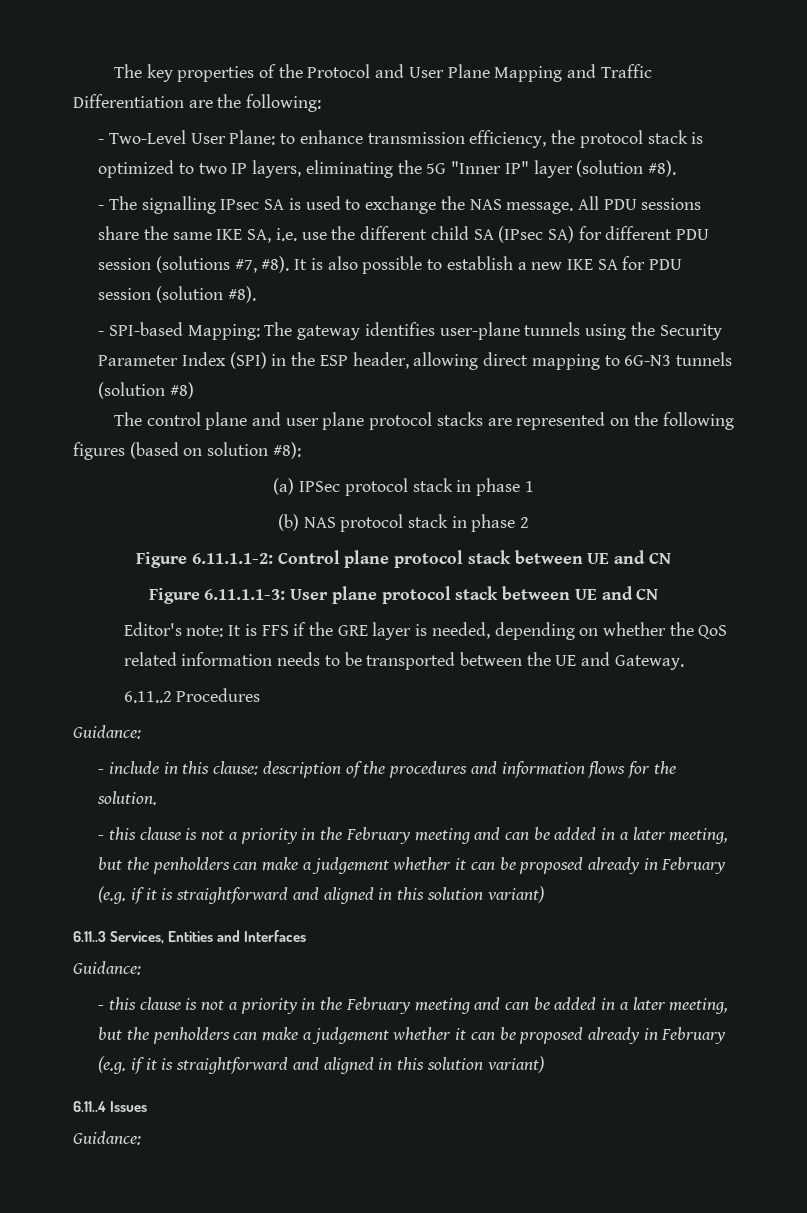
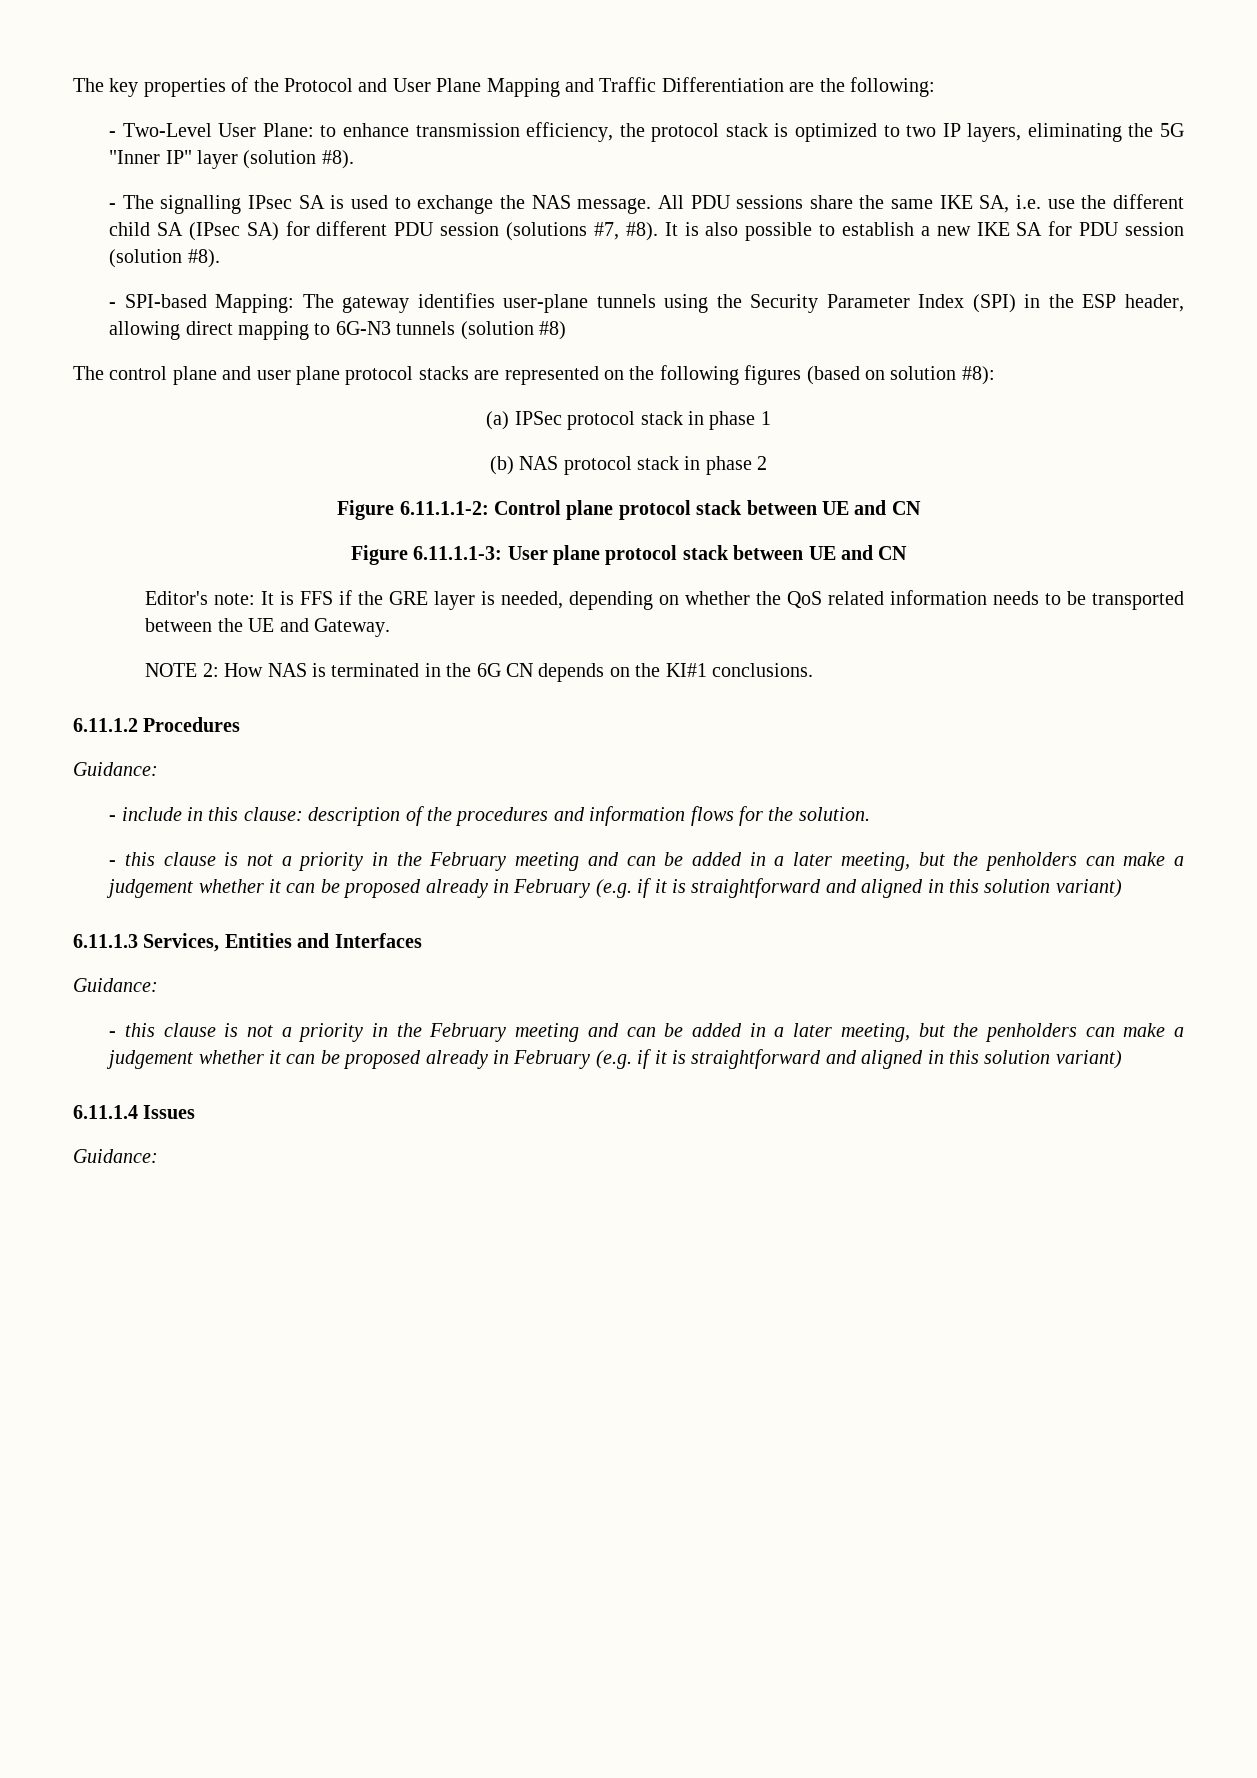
- 6.11..2 Procedures
+ NOTE 2: How NAS is terminated in the 6G CN depends on the KI#1 conclusions.
+ 6.11.1.2 Procedures
- 6.11..3 Services, Entities and Interfaces
+ 6.11.1.3 Services, Entities and Interfaces
- 6.11..4 Issues
+ 6.11.1.4 Issues

